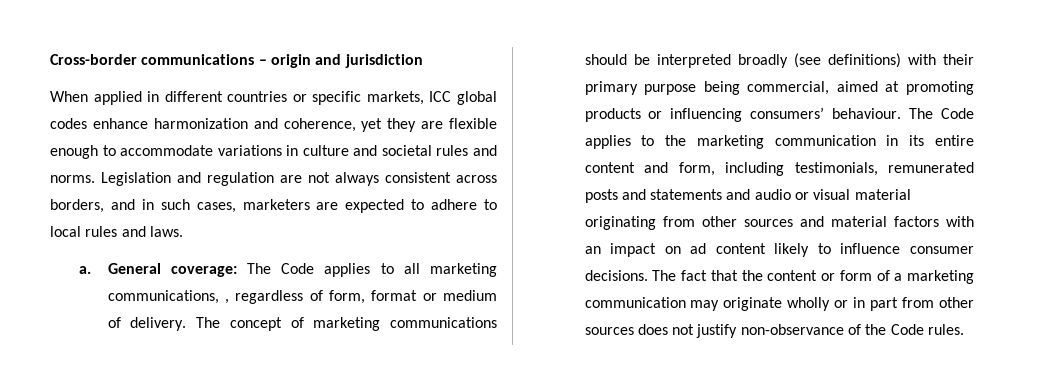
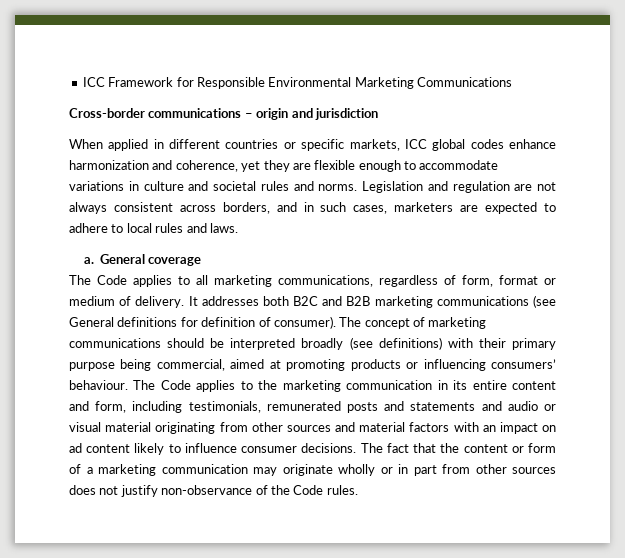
+ ICC Framework for Responsible Environmental Marketing Communications
- General coverage: The Code applies to all marketing communications, , regardless of form, format or medium of delivery.
+ General coverage
+ The Code applies to all marketing communications, regardless of form, format or medium of delivery.
+ It addresses both B2C and B2B marketing communications (see General definitions for definition of consumer).

